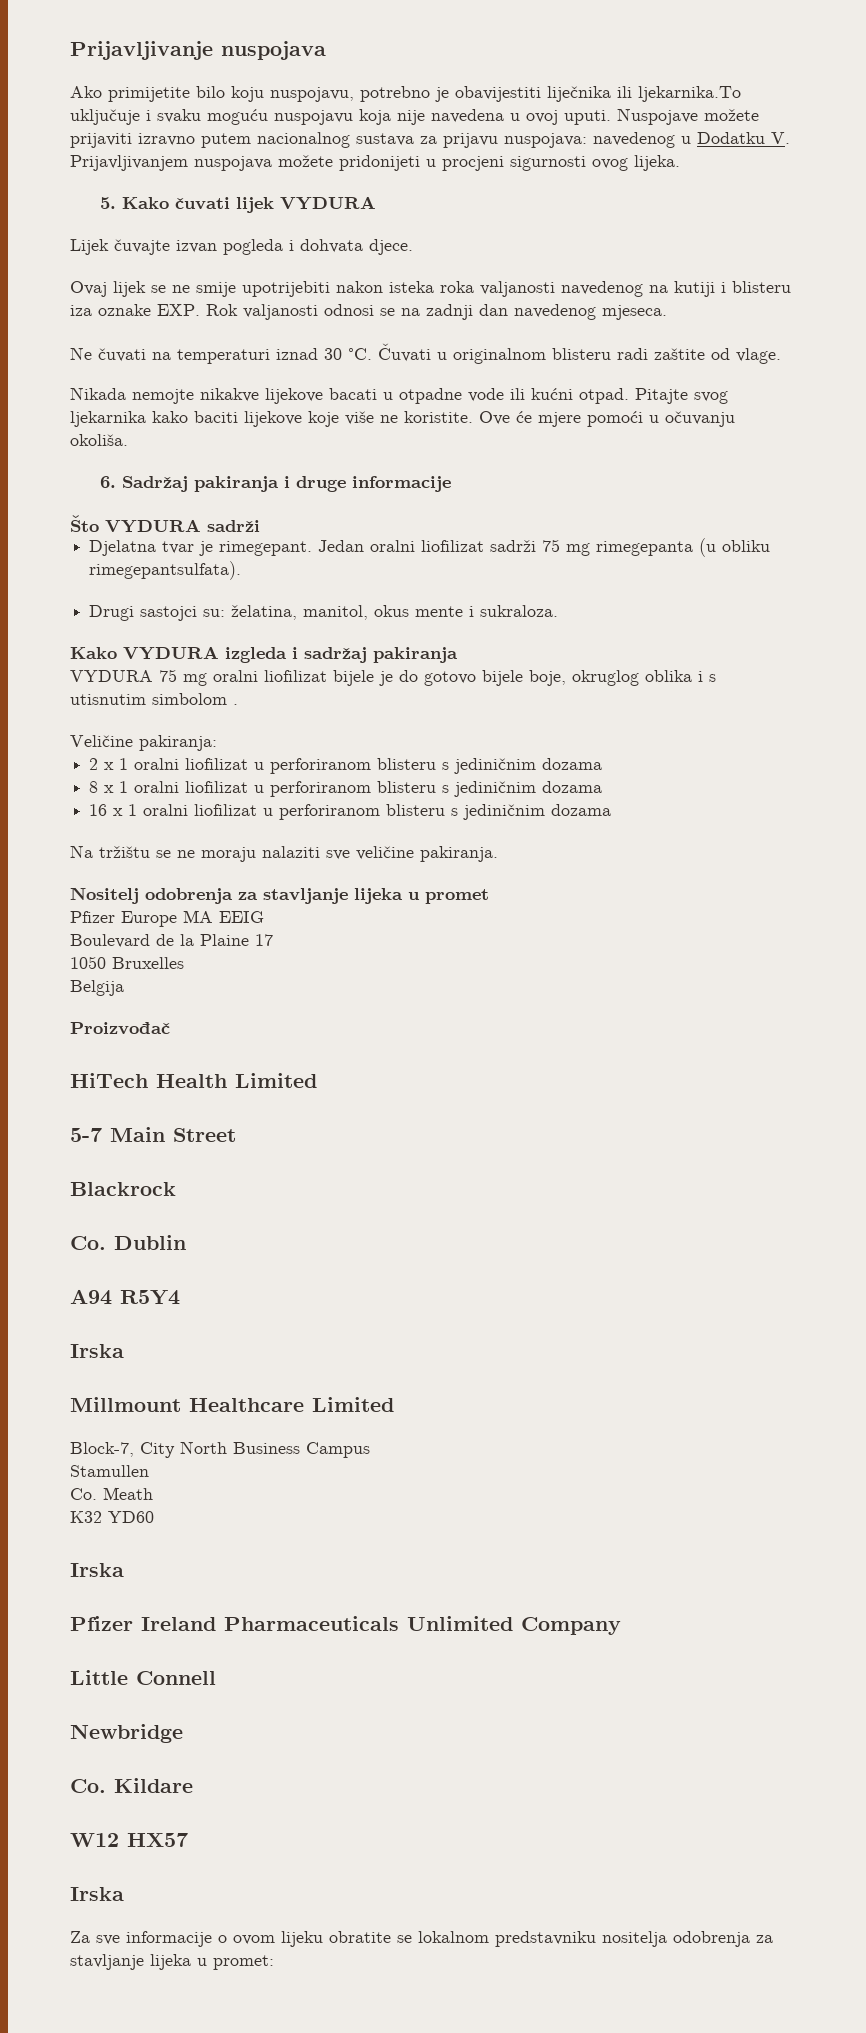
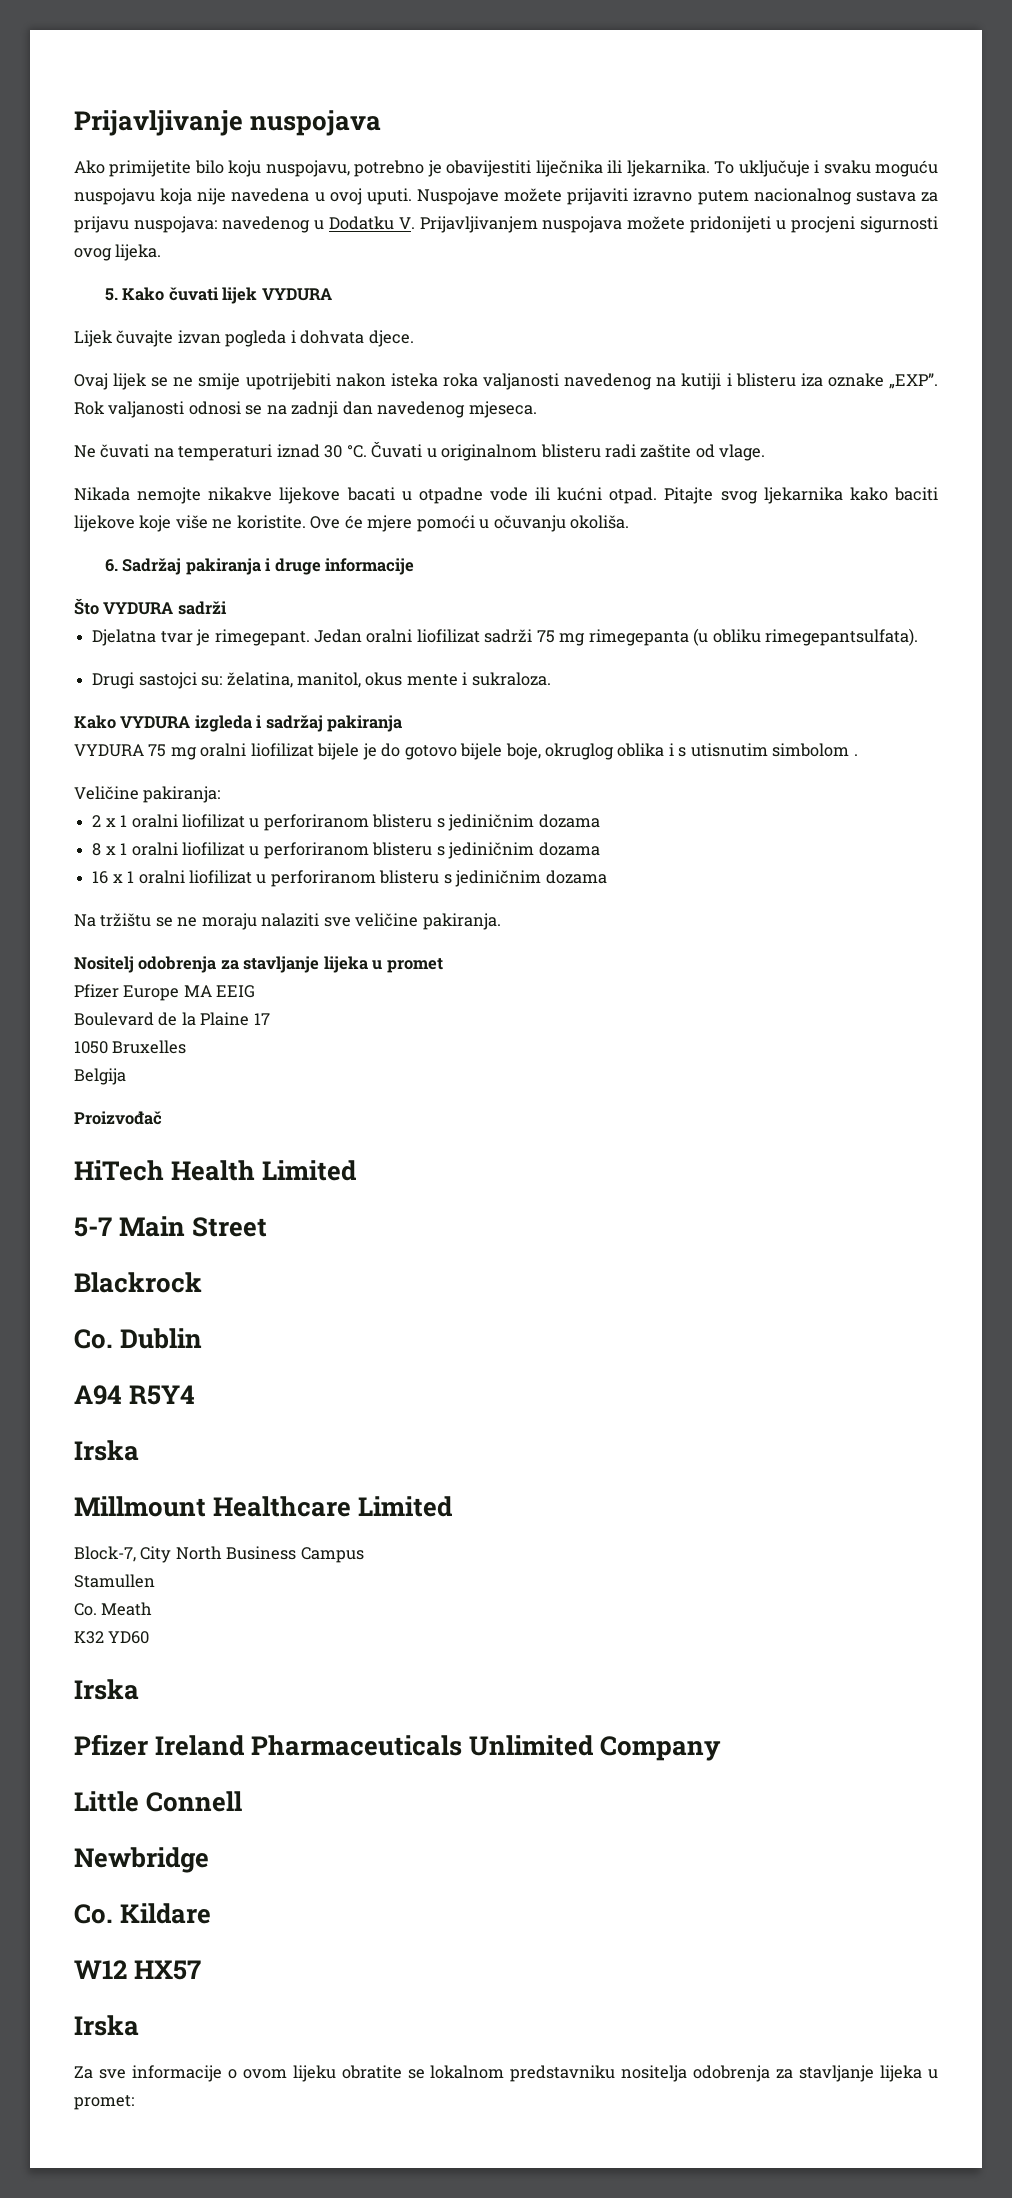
- Ako primijetite bilo koju nuspojavu, potrebno je obavijestiti liječnika ili ljekarnika.To uključuje i svaku moguću nuspojavu koja nije navedena u ovoj uputi.
+ Ako primijetite bilo koju nuspojavu, potrebno je obavijestiti liječnika ili ljekarnika. To uključuje i svaku moguću nuspojavu koja nije navedena u ovoj uputi.
- Ovaj lijek se ne smije upotrijebiti nakon isteka roka valjanosti navedenog na kutiji i blisteru iza oznake EXP. Rok valjanosti odnosi se na zadnji dan navedenog mjeseca.
+ Ovaj lijek se ne smije upotrijebiti nakon isteka roka valjanosti navedenog na kutiji i blisteru iza oznake „EXP”. Rok valjanosti odnosi se na zadnji dan navedenog mjeseca.

